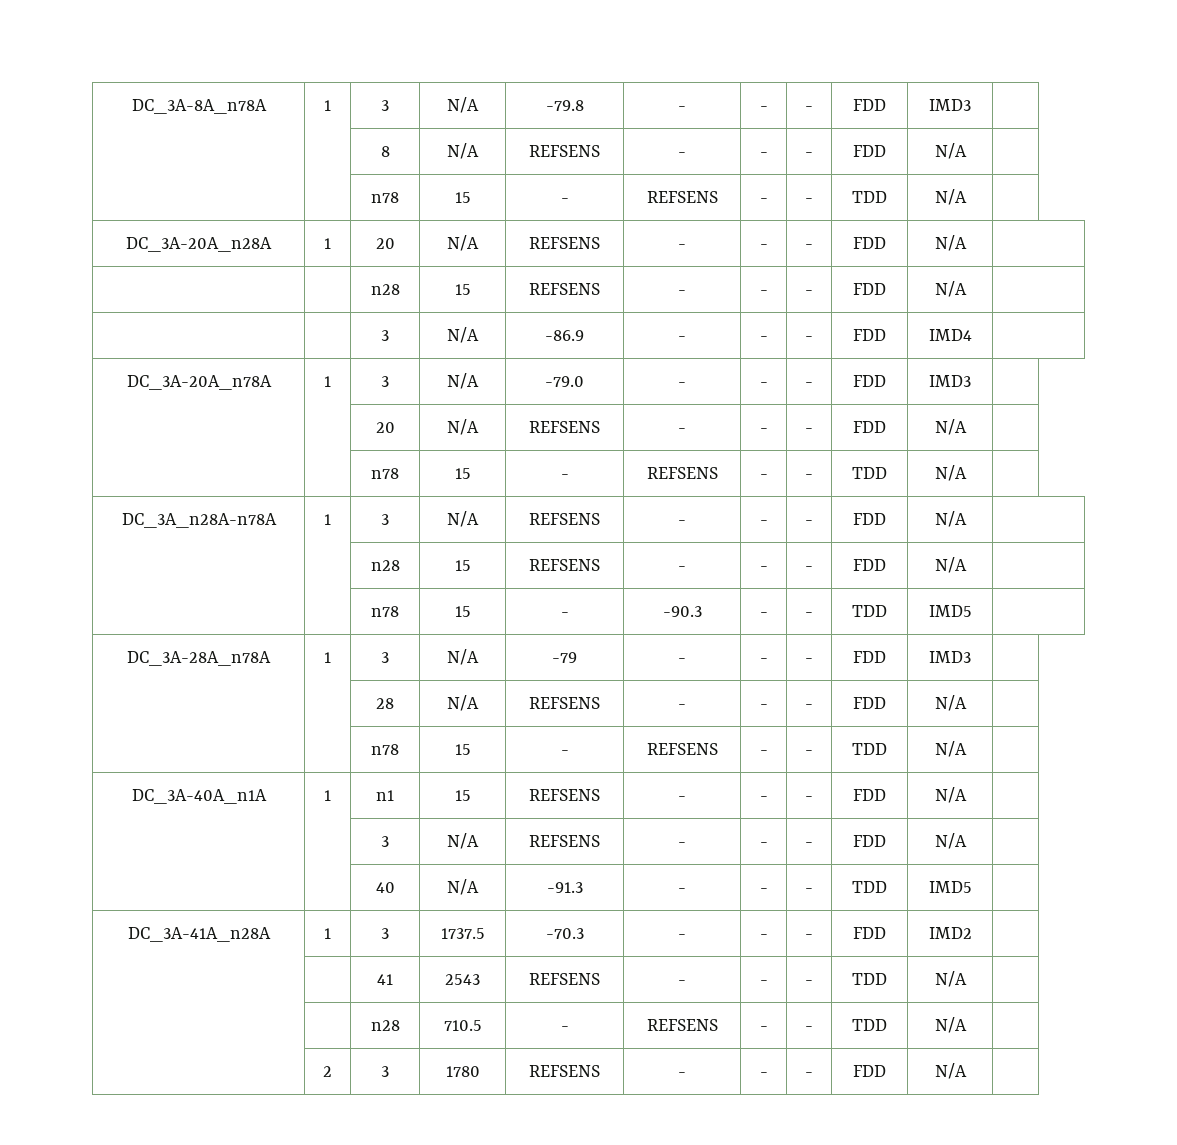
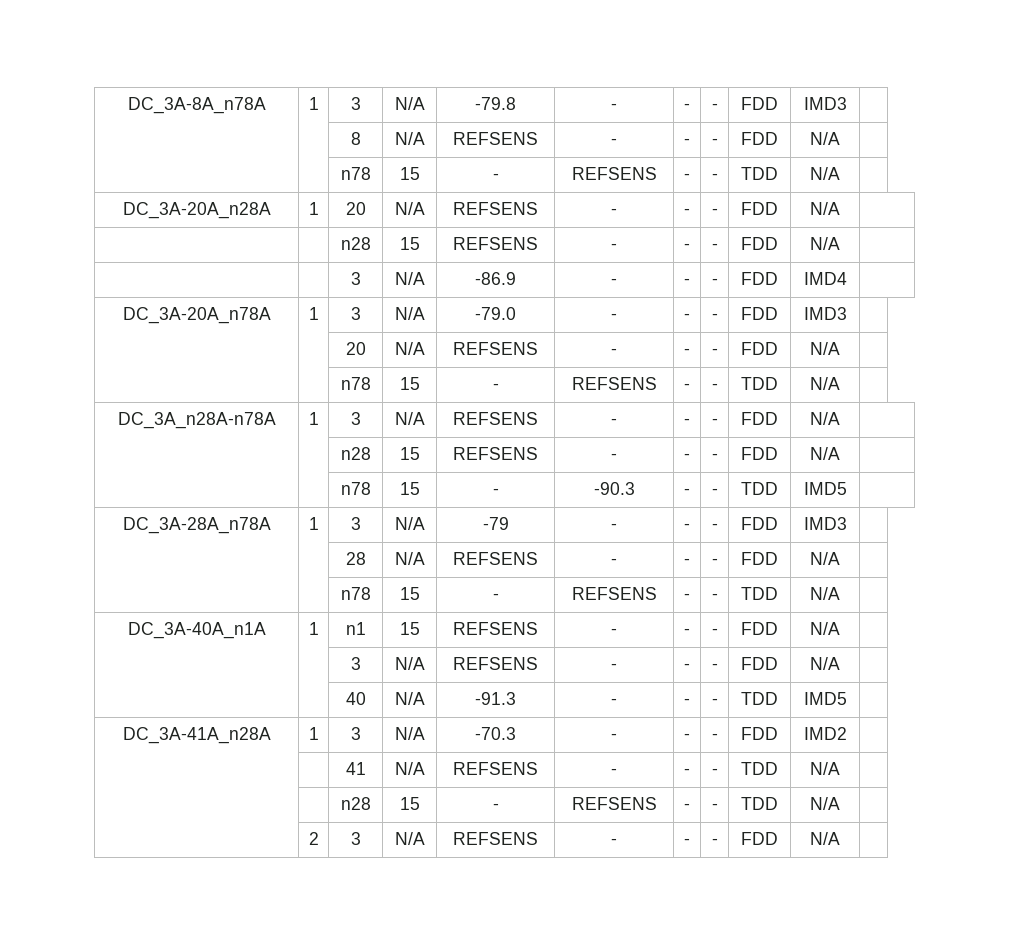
- DC_3A-41A_n28A | 1 | 3 | 1737.5 | -70.3 | - | - | - | FDD | IMD2 |
+ DC_3A-41A_n28A | 1 | 3 | N/A | -70.3 | - | - | - | FDD | IMD2 |
- | | 41 | 2543 | REFSENS | - | - | - | TDD | N/A |
+ | | 41 | N/A | REFSENS | - | - | - | TDD | N/A |
- | | n28 | 710.5 | - | REFSENS | - | - | TDD | N/A |
+ | | n28 | 15 | - | REFSENS | - | - | TDD | N/A |
- | 2 | 3 | 1780 | REFSENS | - | - | - | FDD | N/A |
+ | 2 | 3 | N/A | REFSENS | - | - | - | FDD | N/A |

